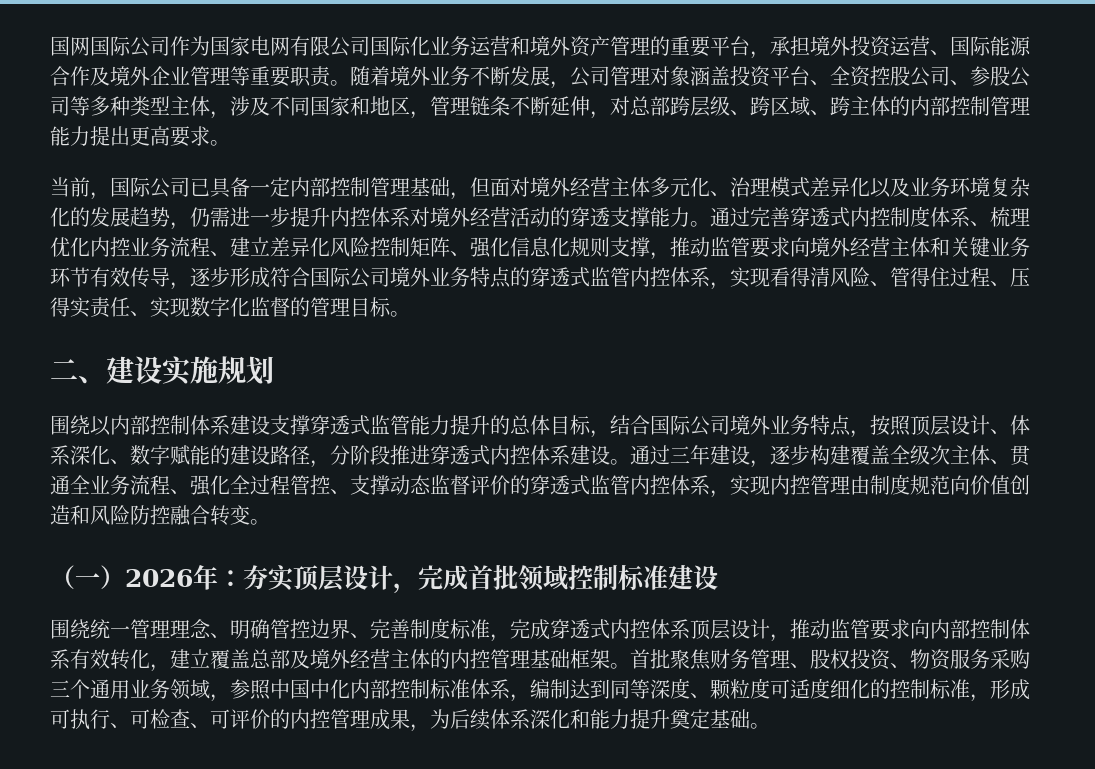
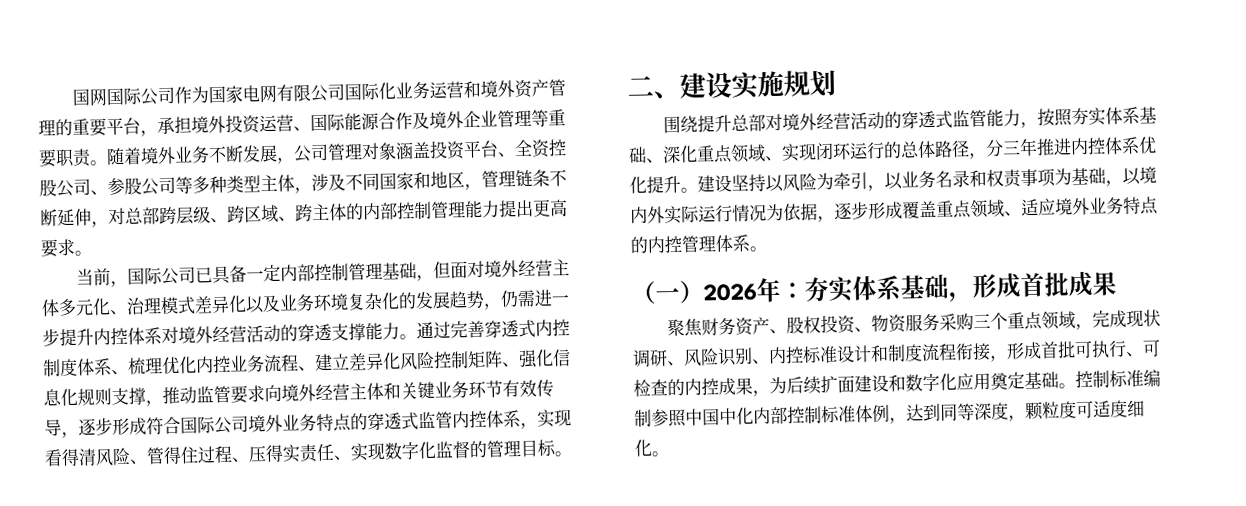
- 围绕以内部控制体系建设支撑穿透式监管能力提升的总体目标，结合国际公司境外业务特点，按照顶层设计、体系深化、数字赋能的建设路径，分阶段推进穿透式内控体系建设。通过三年建设，逐步构建覆盖全级次主体、贯通全业务流程、强化全过程管控、支撑动态监督评价的穿透式监管内控体系，实现内控管理由制度规范向价值创造和风险防控融合转变。
+ 围绕提升总部对境外经营活动的穿透式监管能力，按照夯实体系基础、深化重点领域、实现闭环运行的总体路径，分三年推进内控体系优化提升。建设坚持以风险为牵引，以业务名录和权责事项为基础，以境内外实际运行情况为依据，逐步形成覆盖重点领域、适应境外业务特点的内控管理体系。
- （一）2026年：夯实顶层设计，完成首批领域控制标准建设
- 围绕统一管理理念、明确管控边界、完善制度标准，完成穿透式内控体系顶层设计，推动监管要求向内部控制体系有效转化，建立覆盖总部及境外经营主体的内控管理基础框架。首批聚焦财务管理、股权投资、物资服务采购三个通用业务领域，参照中国中化内部控制标准体系，编制达到同等深度、颗粒度可适度细化的控制标准，形成可执行、可检查、可评价的内控管理成果，为后续体系深化和能力提升奠定基础。
+ （一）2026年：夯实体系基础，形成首批成果
+ 聚焦财务资产、股权投资、物资服务采购三个重点领域，完成现状调研、风险识别、内控标准设计和制度流程衔接，形成首批可执行、可检查的内控成果，为后续扩面建设和数字化应用奠定基础。控制标准编制参照中国中化内部控制标准体例，达到同等深度，颗粒度可适度细化。

